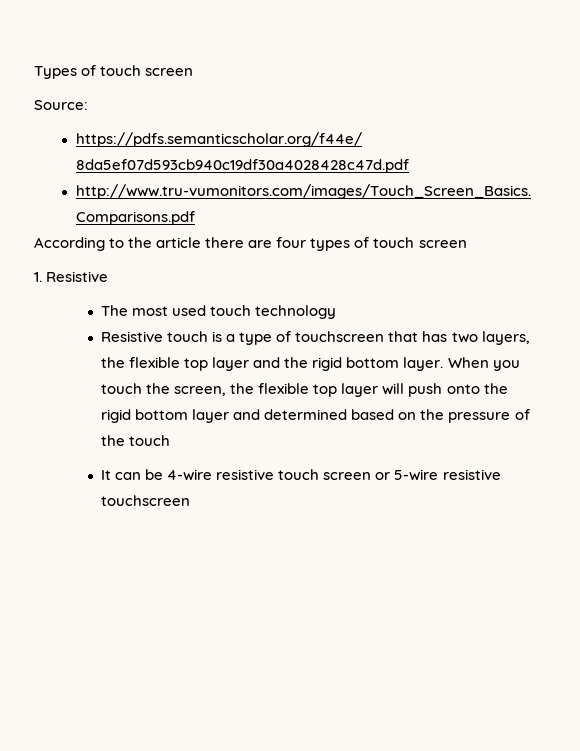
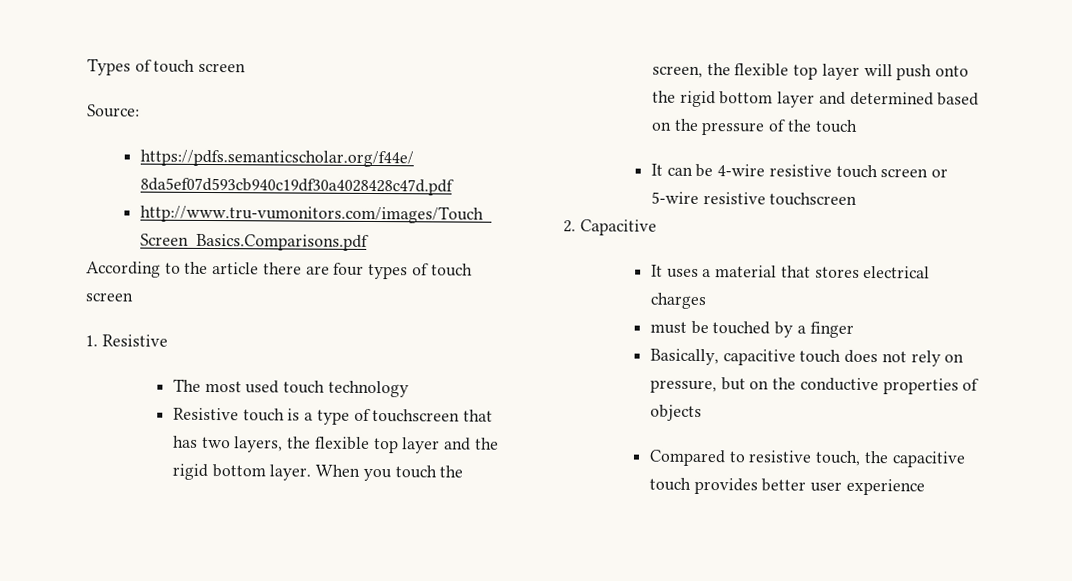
+ 2. Capacitive
+ It uses a material that stores electrical charges
+ must be touched by a finger
+ Basically, capacitive touch does not rely on pressure, but on the conductive properties of objects
+ Compared to resistive touch, the capacitive touch provides better user experience

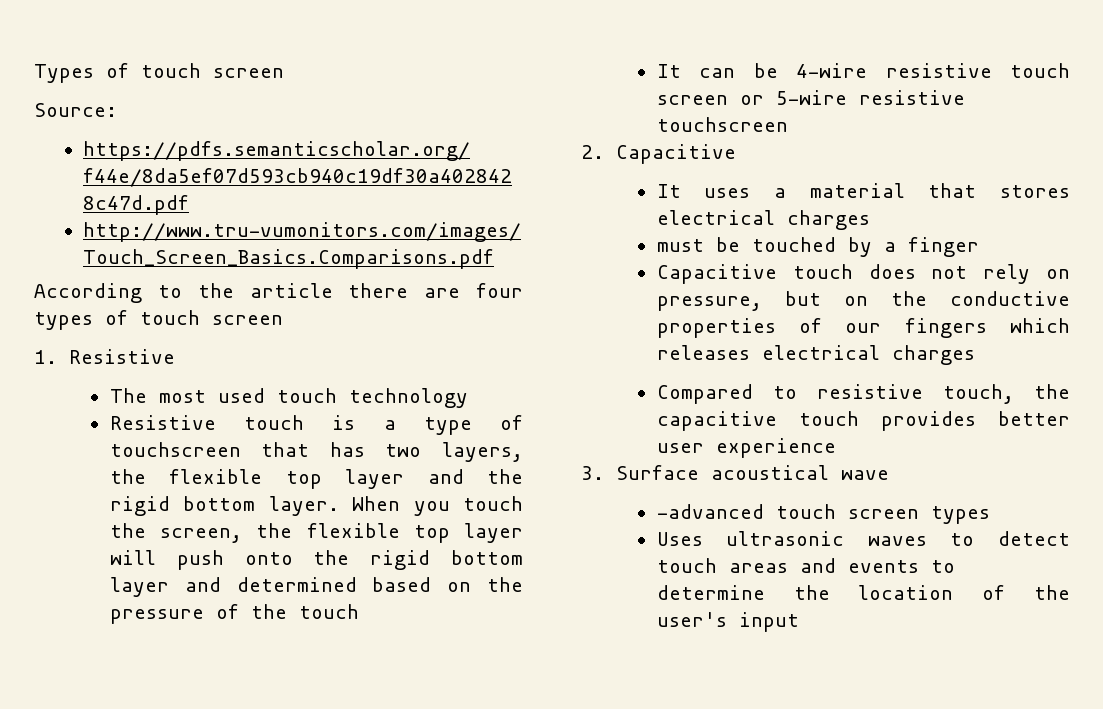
- Basically, capacitive touch does not rely on pressure, but on the conductive properties of objects
+ Capacitive touch does not rely on pressure, but on the conductive properties of our fingers which releases electrical charges
+ 3. Surface acoustical wave
+ -advanced touch screen types
+ Uses ultrasonic waves to detect touch areas and events to determine the location of the user's input

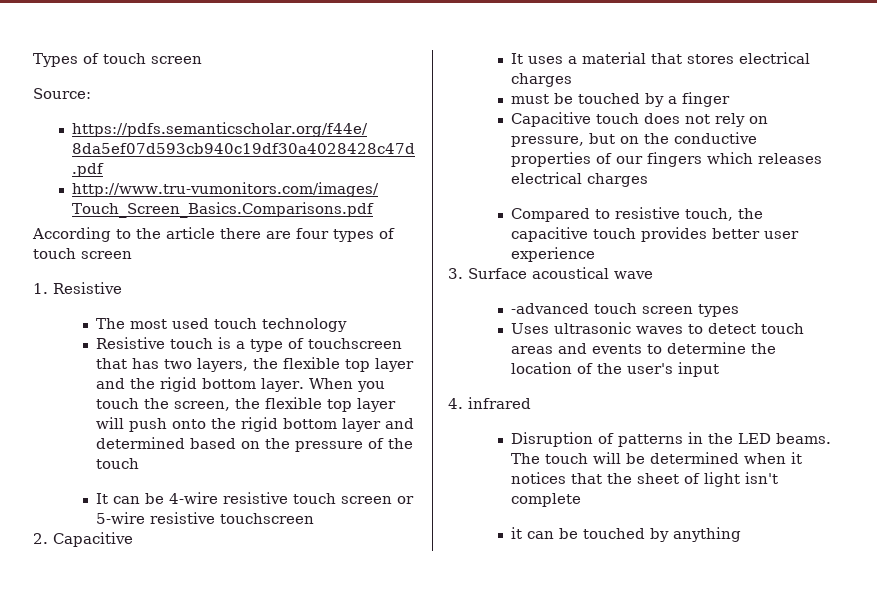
+ 4. infrared
+ Disruption of patterns in the LED beams. The touch will be determined when it notices that the sheet of light isn't complete
+ it can be touched by anything

